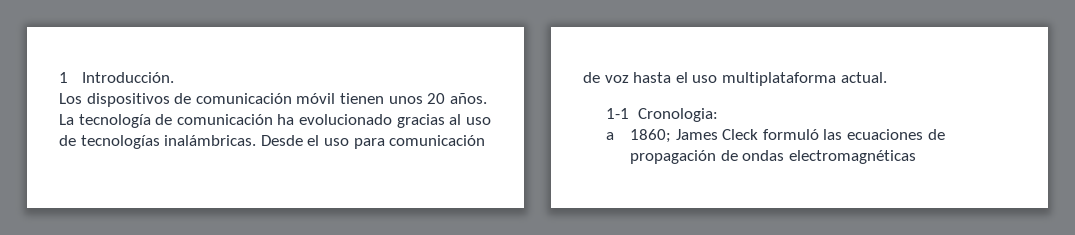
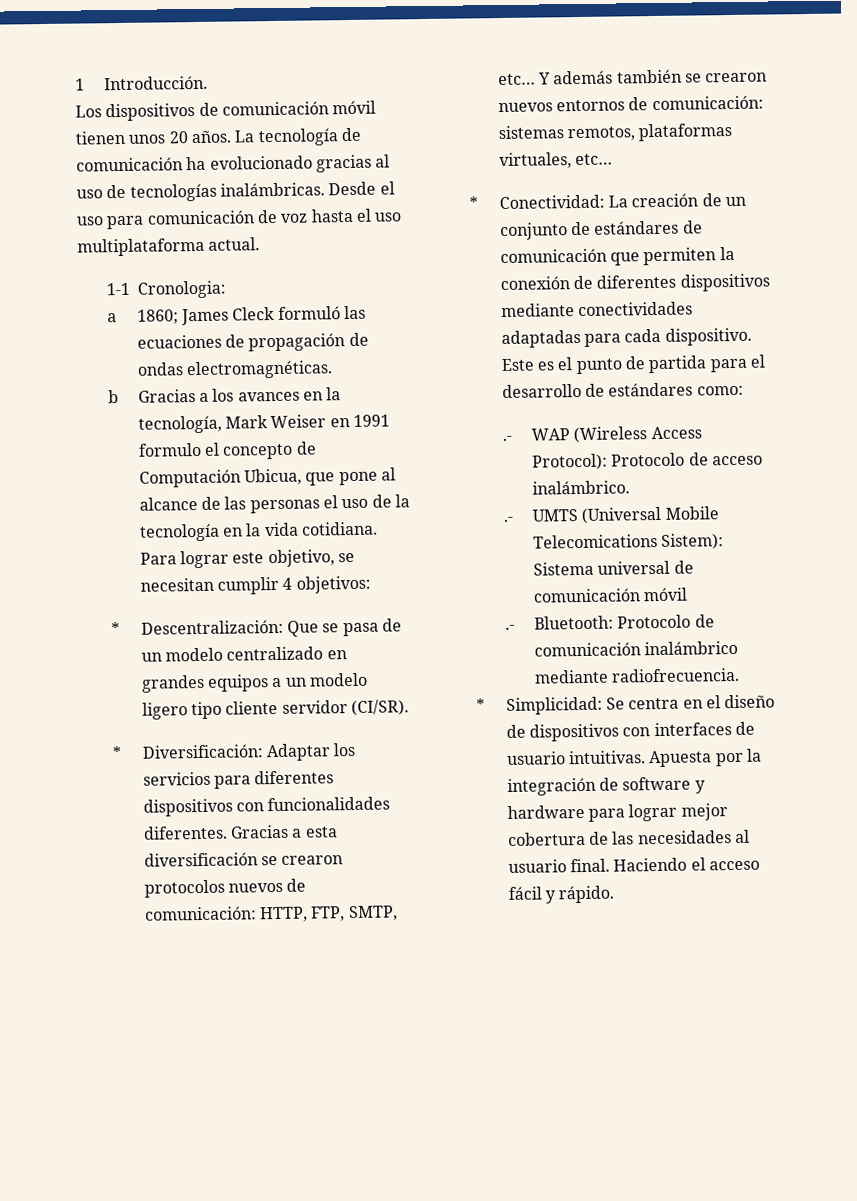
- a 1860; James Cleck formuló las ecuaciones de propagación de ondas electromagnéticas
+ a 1860; James Cleck formuló las ecuaciones de propagación de ondas electromagnéticas.
+ b Gracias a los avances en la tecnología, Mark Weiser en 1991 formulo el concepto de Computación Ubicua, que pone al alcance de las personas el uso de la tecnología en la vida cotidiana. Para lograr este objetivo, se necesitan cumplir 4 objetivos:
+ * Descentralización: Que se pasa de un modelo centralizado en grandes equipos a un modelo ligero tipo cliente servidor (CI/SR).
+ * Diversificación: Adaptar los servicios para diferentes dispositivos con funcionalidades diferentes. Gracias a esta diversificación se crearon protocolos nuevos de comunicación: HTTP, FTP, SMTP, etc… Y además también se crearon nuevos entornos de comunicación: sistemas remotos, plataformas virtuales, etc…
+ * Conectividad: La creación de un conjunto de estándares de comunicación que permiten la conexión de diferentes dispositivos mediante conectividades adaptadas para cada dispositivo. Este es el punto de partida para el desarrollo de estándares como:
+ .- WAP (Wireless Access Protocol): Protocolo de acceso inalámbrico.
+ .- UMTS (Universal Mobile Telecomications Sistem): Sistema universal de comunicación móvil
+ .- Bluetooth: Protocolo de comunicación inalámbrico mediante radiofrecuencia.
+ * Simplicidad: Se centra en el diseño de dispositivos con interfaces de usuario intuitivas. Apuesta por la integración de software y hardware para lograr mejor cobertura de las necesidades al usuario final. Haciendo el acceso fácil y rápido.

